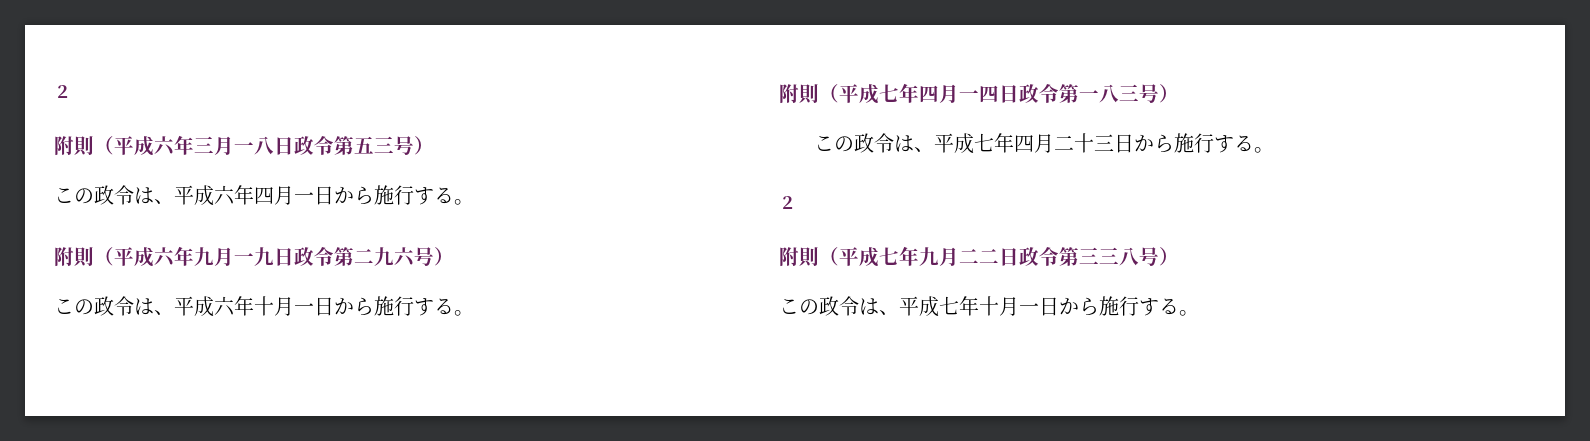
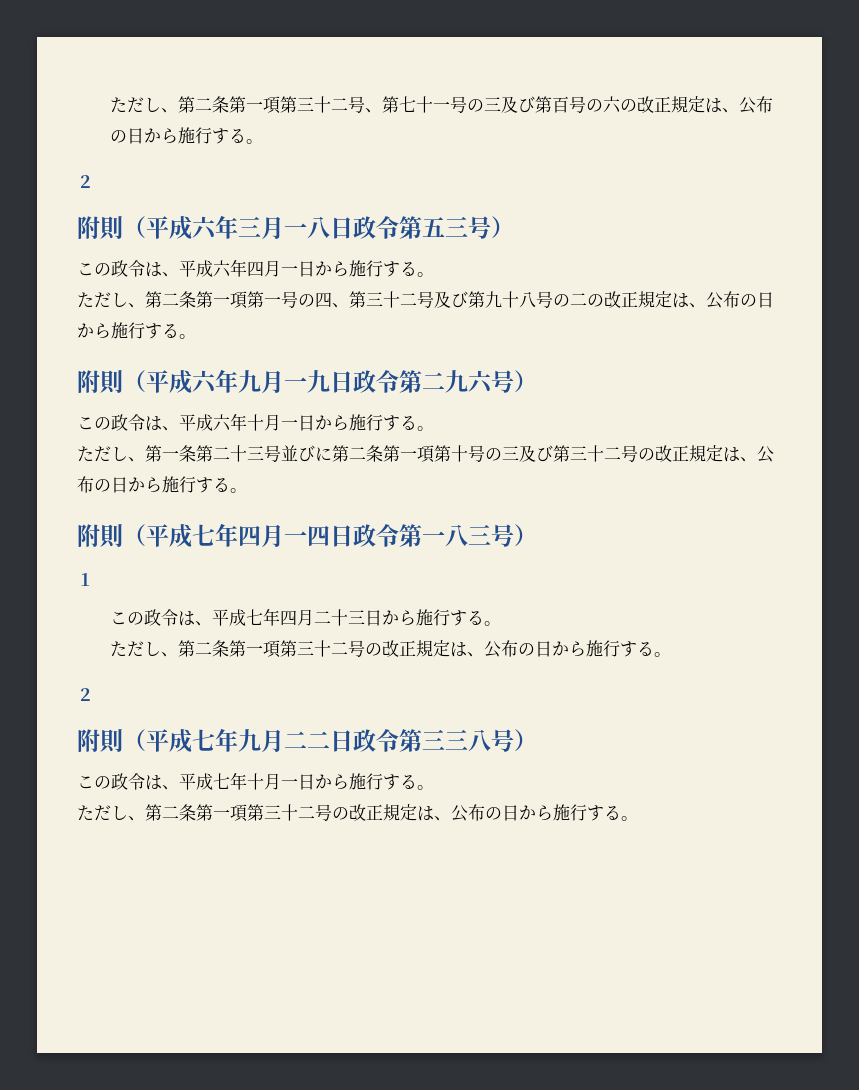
+ ただし、第二条第一項第三十二号、第七十一号の三及び第百号の六の改正規定は、公布の日から施行する。
+ ただし、第二条第一項第一号の四、第三十二号及び第九十八号の二の改正規定は、公布の日から施行する。
+ ただし、第一条第二十三号並びに第二条第一項第十号の三及び第三十二号の改正規定は、公布の日から施行する。
+ １
  この政令は、平成七年四月二十三日から施行する。
+ ただし、第二条第一項第三十二号の改正規定は、公布の日から施行する。
  この政令は、平成七年十月一日から施行する。
+ ただし、第二条第一項第三十二号の改正規定は、公布の日から施行する。

